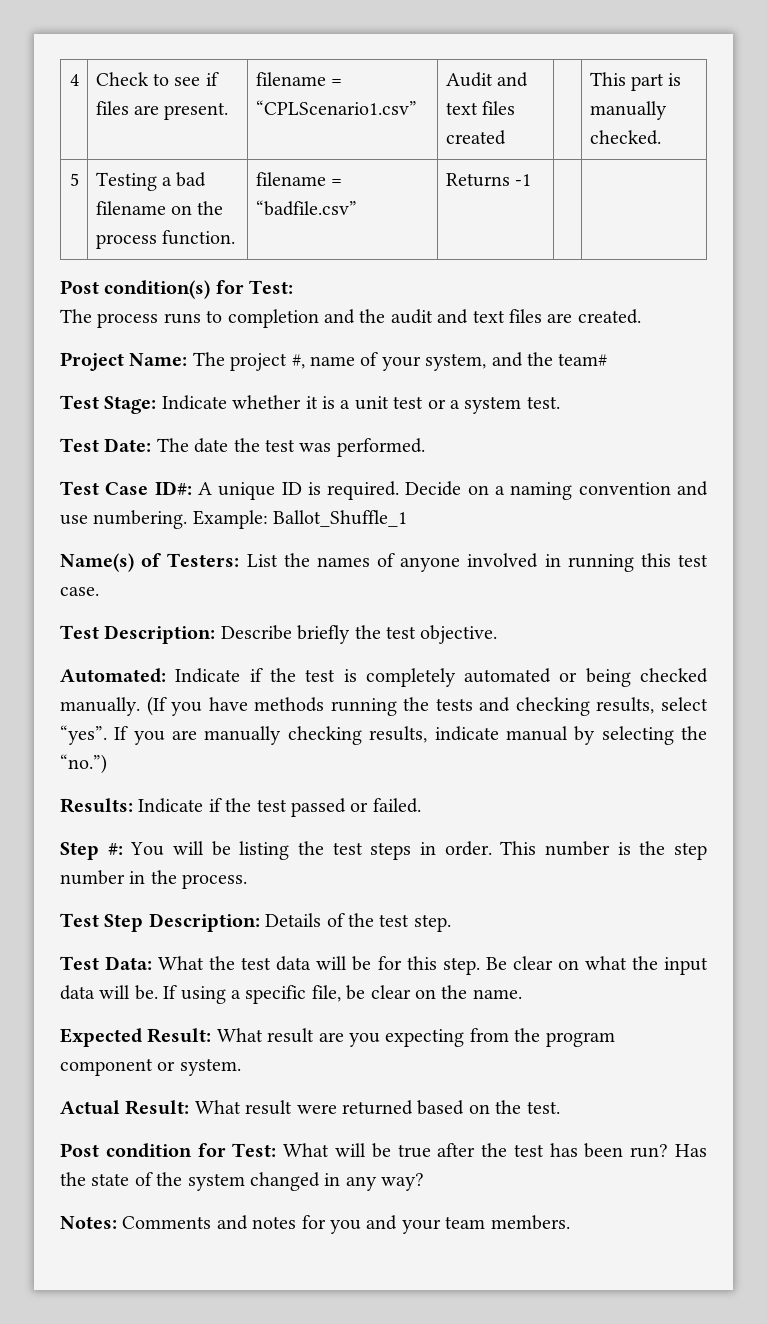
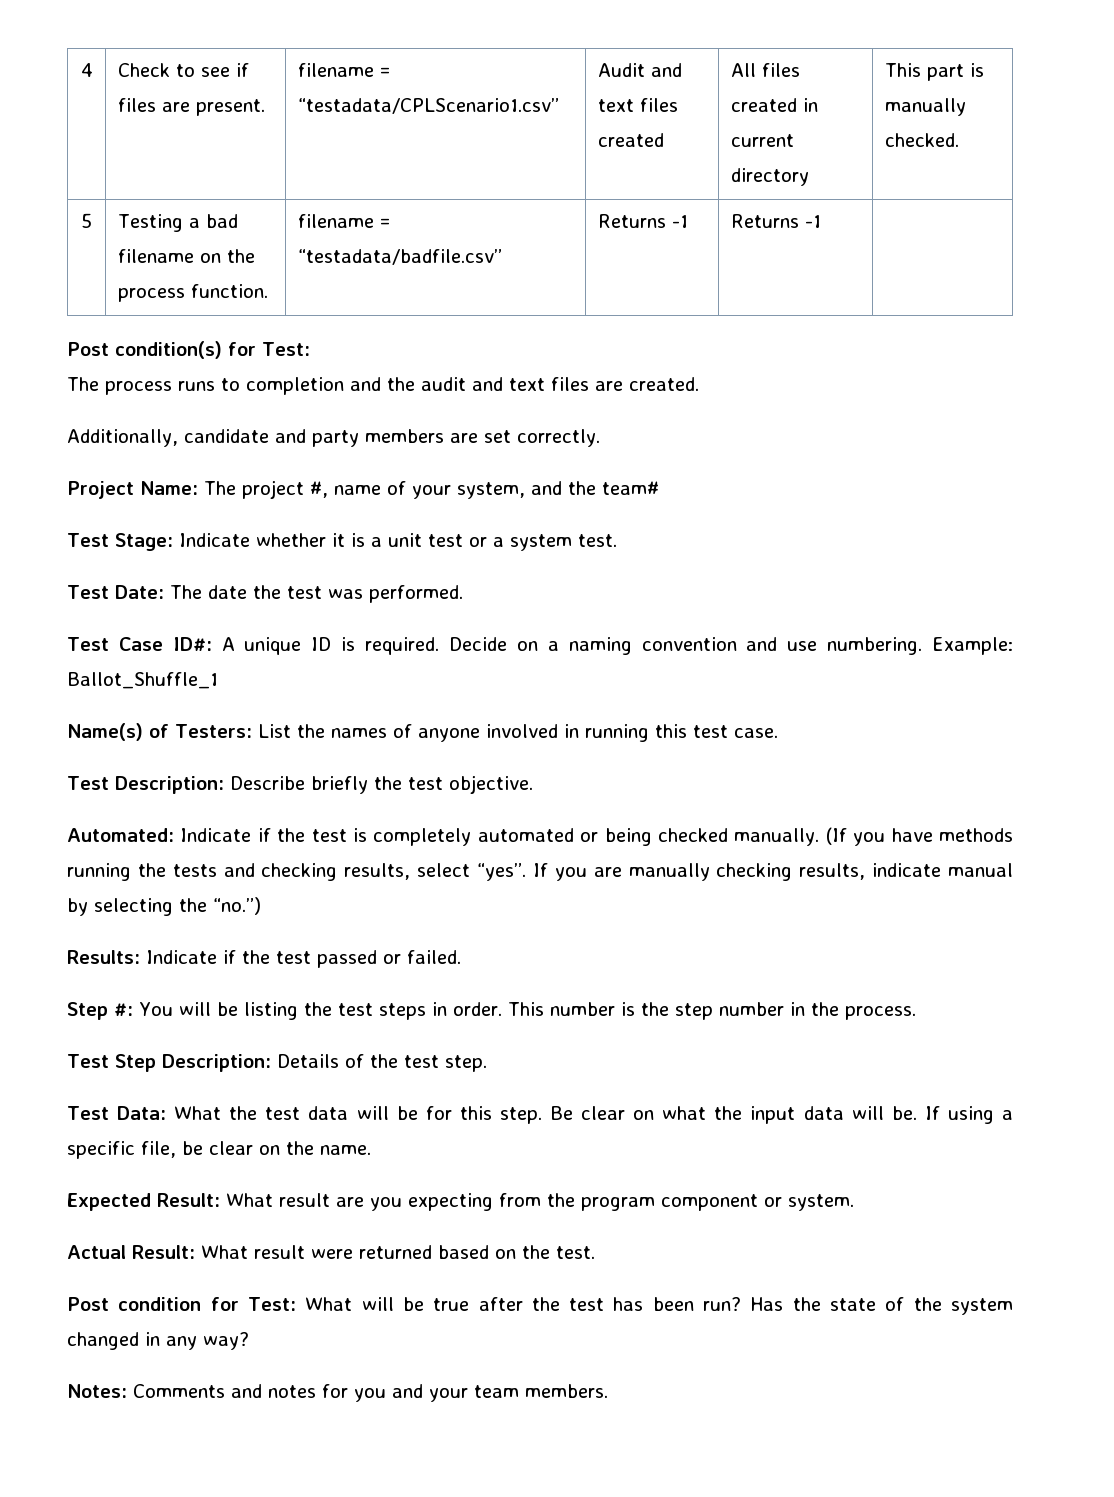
- 4 | Check to see if files are present. | filename = “CPLScenario1.csv” | Audit and text files created | | This part is manually checked.
+ 4 | Check to see if files are present. | filename = “testadata/CPLScenario1.csv” | Audit and text files created | All files created in current directory | This part is manually checked.
- 5 | Testing a bad filename on the process function. | filename = “badfile.csv” | Returns -1 | |
+ 5 | Testing a bad filename on the process function. | filename = “testadata/badfile.csv” | Returns -1 | Returns -1 |
+ Additionally, candidate and party members are set correctly.

